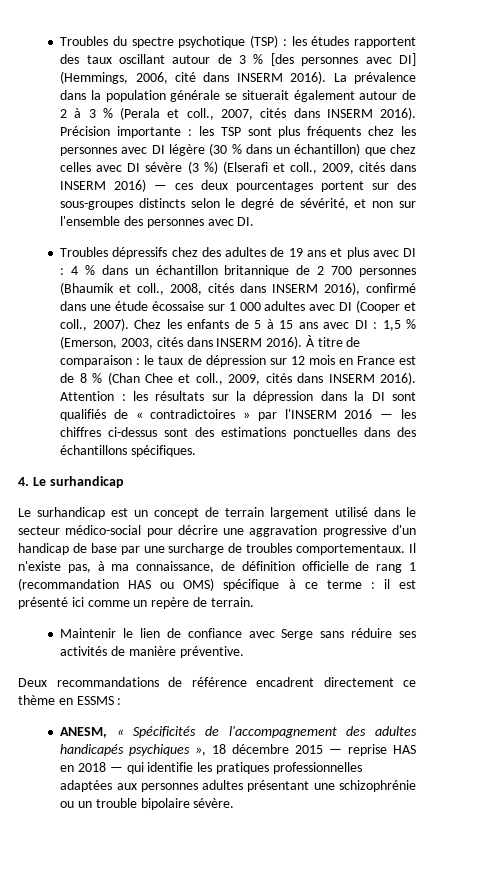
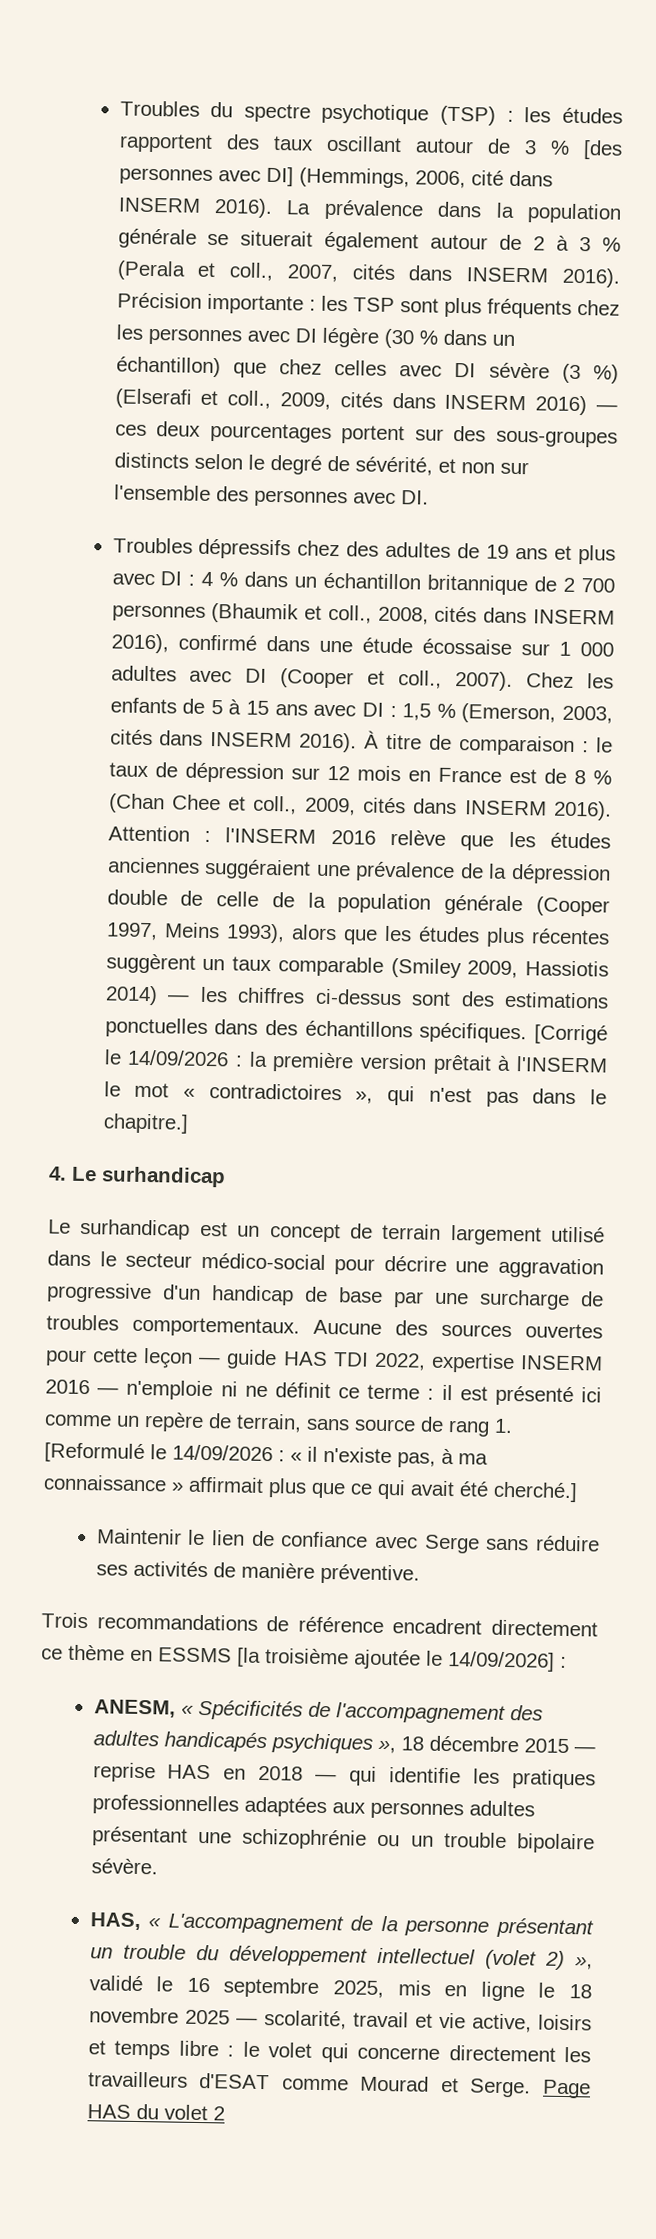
- Attention : les résultats sur la dépression dans la DI sont qualifiés de « contradictoires » par l'INSERM 2016 — les chiffres ci-dessus sont des estimations ponctuelles dans des échantillons spécifiques.
+ Attention : l'INSERM 2016 relève que les études anciennes suggéraient une prévalence de la dépression double de celle de la population générale (Cooper 1997, Meins 1993), alors que les études plus récentes suggèrent un taux comparable (Smiley 2009, Hassiotis 2014) — les chiffres ci-dessus sont des estimations ponctuelles dans des échantillons spécifiques. [Corrigé le 14/09/2026 : la première version prêtait à l'INSERM le mot « contradictoires », qui n'est pas dans le chapitre.]
- Il n'existe pas, à ma connaissance, de définition officielle de rang 1 (recommandation HAS ou OMS) spécifique à ce terme : il est présenté ici comme un repère de terrain.
+ Aucune des sources ouvertes pour cette leçon — guide HAS TDI 2022, expertise INSERM 2016 — n'emploie ni ne définit ce terme : il est présenté ici comme un repère de terrain, sans source de rang 1. [Reformulé le 14/09/2026 : « il n'existe pas, à ma connaissance » affirmait plus que ce qui avait été cherché.]
- Deux recommandations de référence encadrent directement ce thème en ESSMS :
+ Trois recommandations de référence encadrent directement ce thème en ESSMS [la troisième ajoutée le 14/09/2026] :
+ HAS, « L'accompagnement de la personne présentant un trouble du développement intellectuel (volet 2) », validé le 16 septembre 2025, mis en ligne le 18 novembre 2025 — scolarité, travail et vie active, loisirs et temps libre : le volet qui concerne directement les travailleurs d'ESAT comme Mourad et Serge. Page HAS du volet 2

